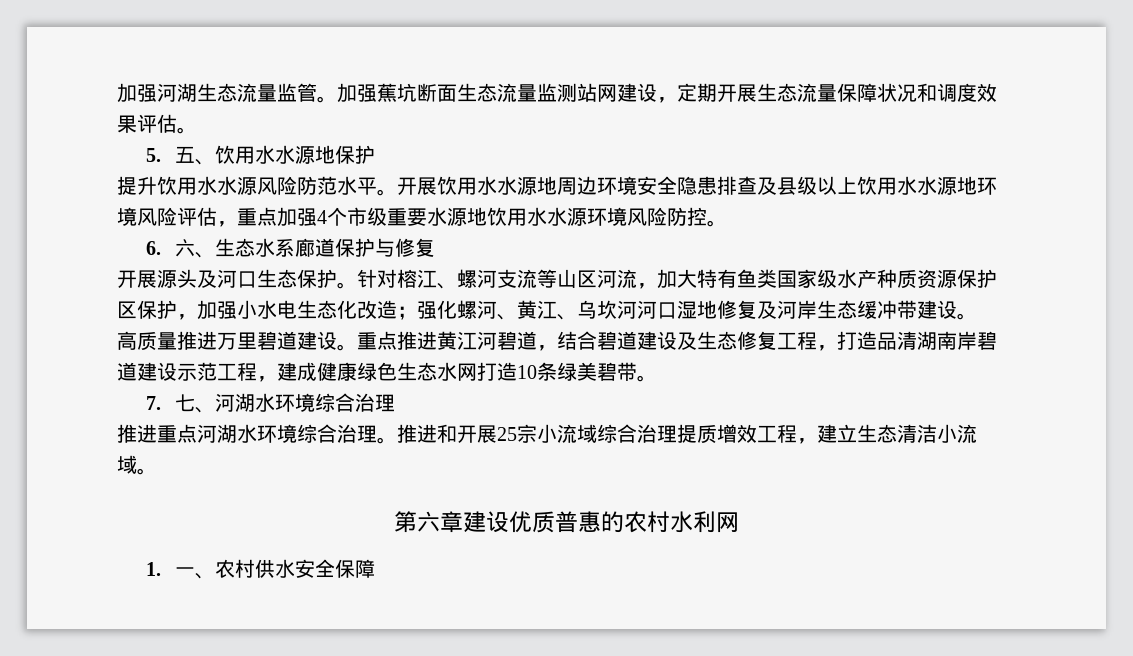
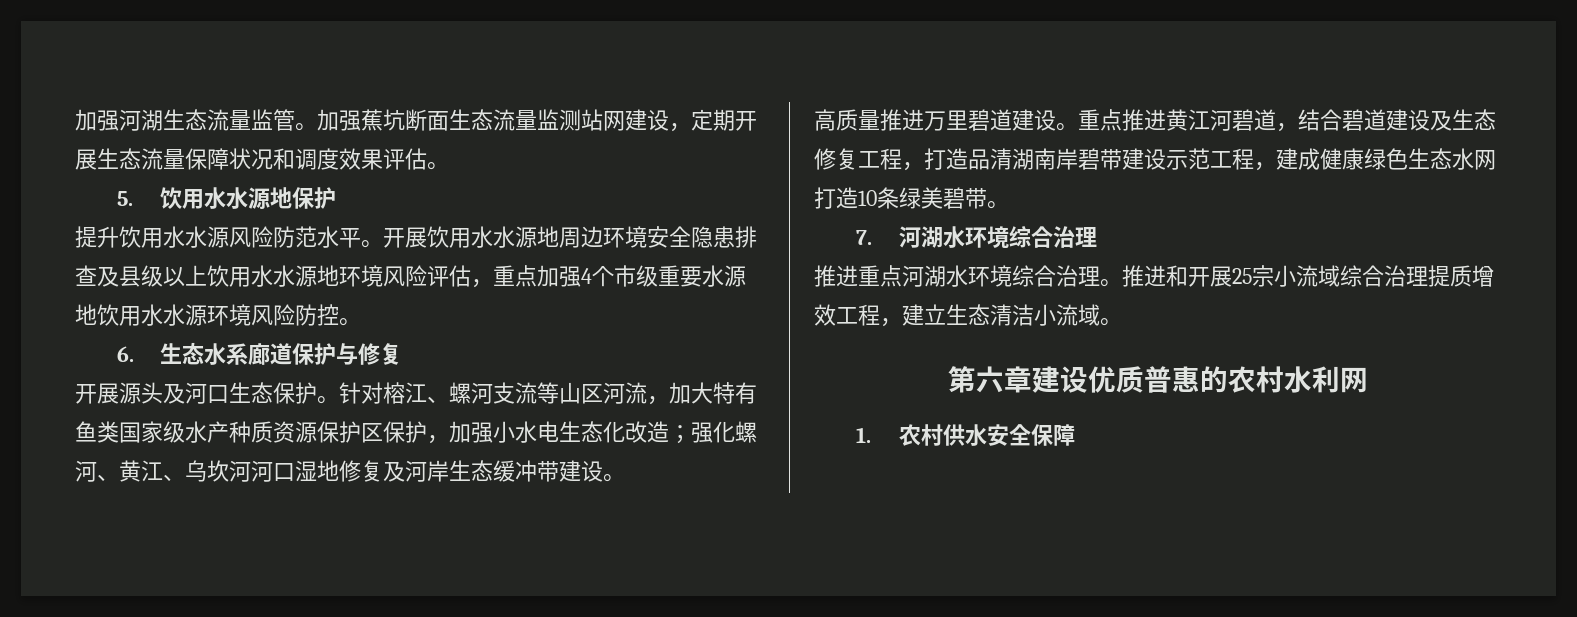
- 5.五、饮用水水源地保护
+ 5.饮用水水源地保护
- 6.六、生态水系廊道保护与修复
+ 6.生态水系廊道保护与修复
- 重点推进黄江河碧道，结合碧道建设及生态修复工程，打造品清湖南岸碧道建设示范工程，建成健康绿色生态水网打造10条绿美碧带。
+ 重点推进黄江河碧道，结合碧道建设及生态修复工程，打造品清湖南岸碧带建设示范工程，建成健康绿色生态水网打造10条绿美碧带。
- 7.七、河湖水环境综合治理
+ 7.河湖水环境综合治理
- 1.一、农村供水安全保障
+ 1.农村供水安全保障

